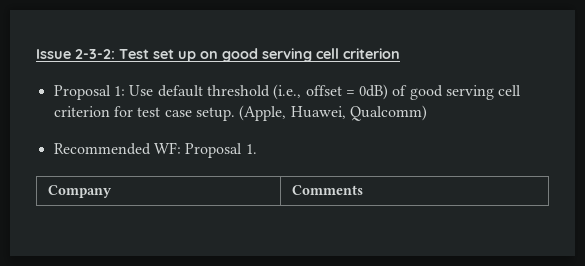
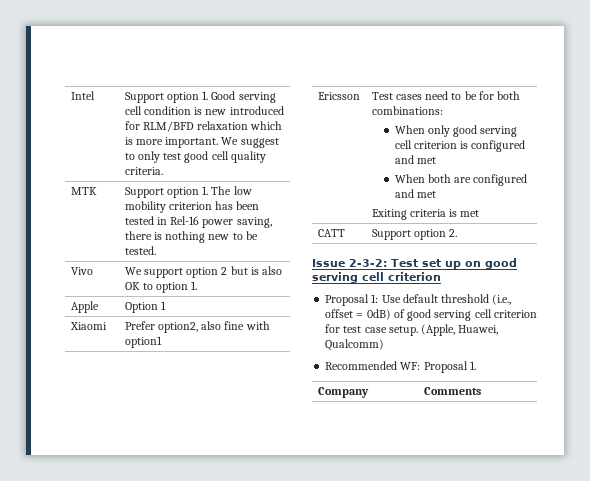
+ Intel | Support option 1. Good serving cell condition is new introduced for RLM/BFD relaxation which is more important. We suggest to only test good cell quality criteria.
+ MTK | Support option 1. The low mobility criterion has been tested in Rel-16 power saving, there is nothing new to be tested.
+ Vivo | We support option 2 but is also OK to option 1.
+ Apple | Option 1
+ Xiaomi | Prefer option2, also fine with option1
+ Ericsson | Test cases need to be for both combinations:
+ When only good serving cell criterion is configured and met
+ When both are configured and met
+ Exiting criteria is met
+ CATT | Support option 2.

